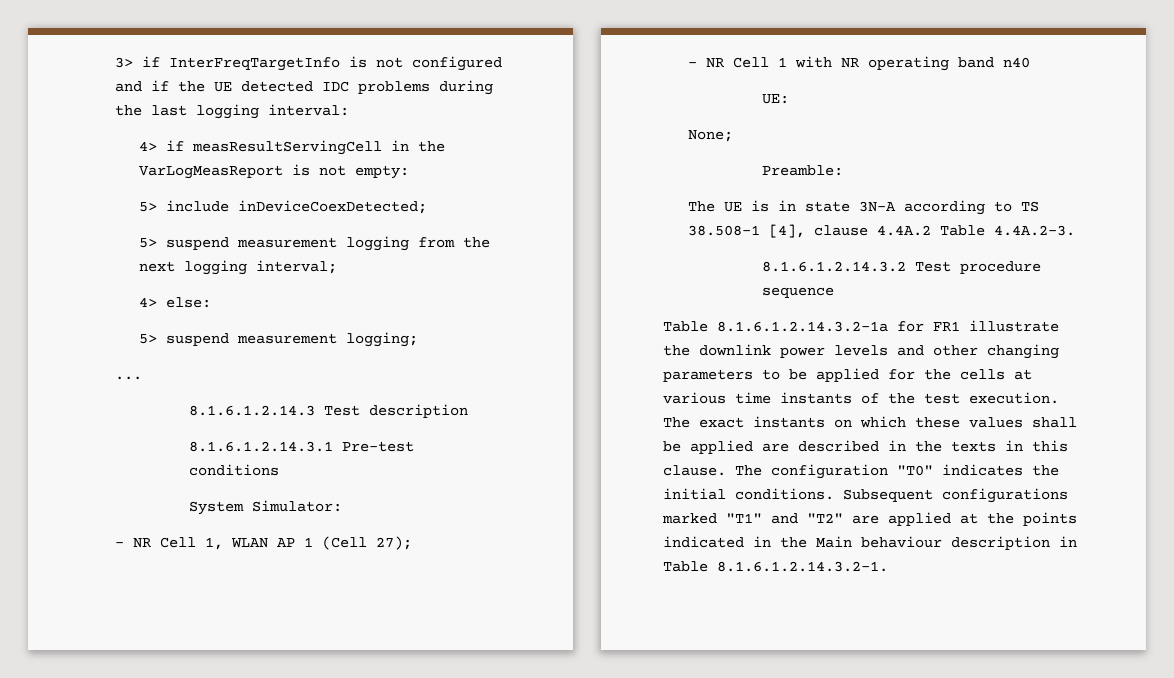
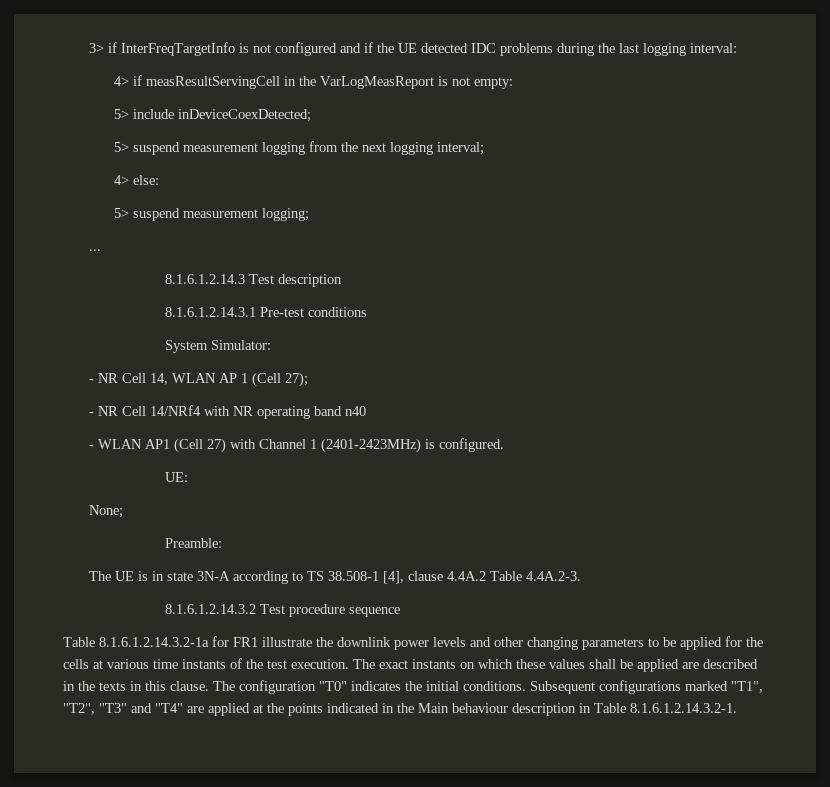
- - NR Cell 1, WLAN AP 1 (Cell 27);
+ - NR Cell 14, WLAN AP 1 (Cell 27);
- - NR Cell 1 with NR operating band n40
+ - NR Cell 14/NRf4 with NR operating band n40
+ - WLAN AP1 (Cell 27) with Channel 1 (2401-2423MHz) is configured.
- Subsequent configurations marked "T1" and "T2" are applied at the points indicated in the Main behaviour description in Table 8.1.6.1.2.14.3.2-1.
+ Subsequent configurations marked "T1", "T2", "T3" and "T4" are applied at the points indicated in the Main behaviour description in Table 8.1.6.1.2.14.3.2-1.

